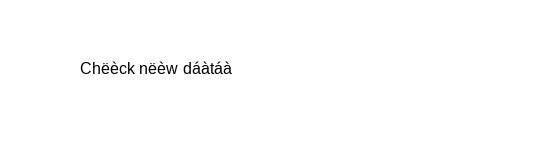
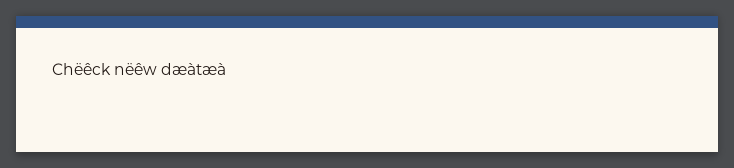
- Chëèck nëèw dáàtáà
+ Chëêck nëêw dæàtæà

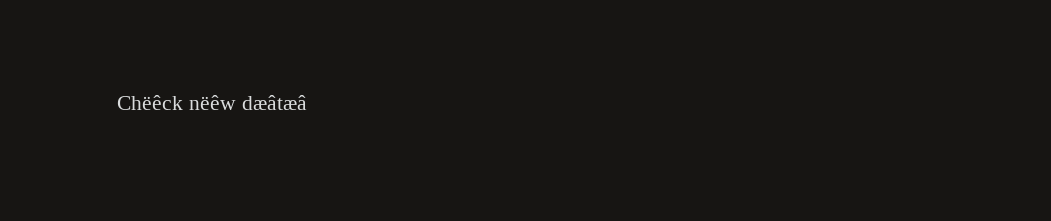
- Chëêck nëêw dæàtæà
+ Chëêck nëêw dæâtæâ

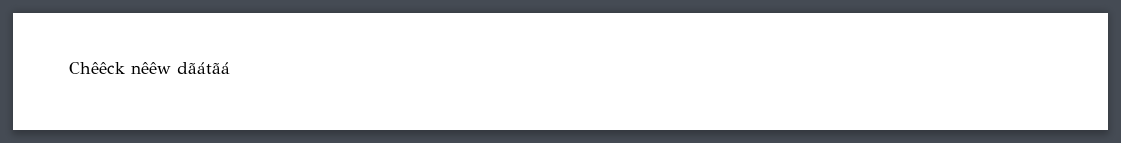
- Chëêck nëêw dæâtæâ
+ Chêêck nêêw dãátãá

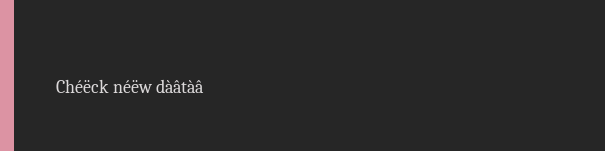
- Chêêck nêêw dãátãá
+ Chéëck néëw dàâtàâ

